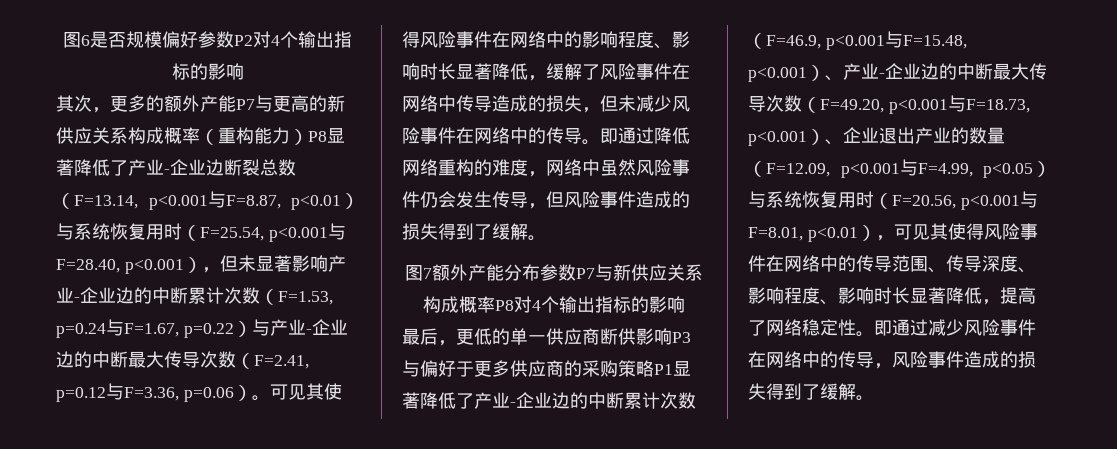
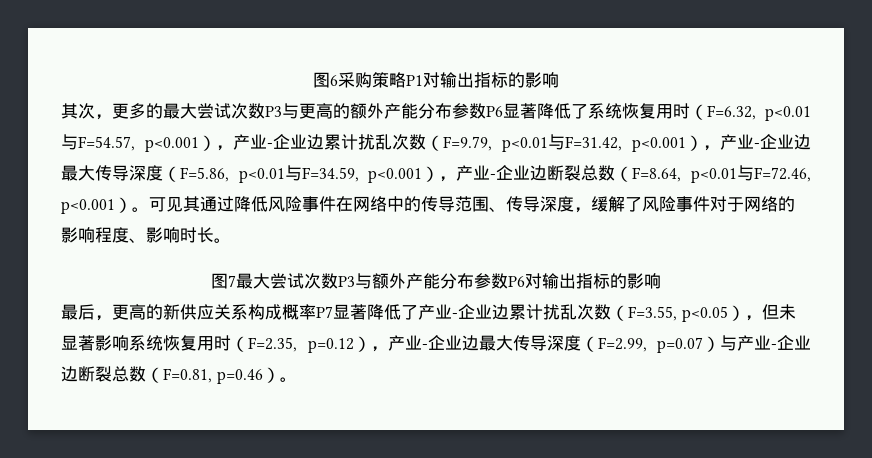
- 图6是否规模偏好参数P2对4个输出指标的影响
+ 图6采购策略P1对输出指标的影响
- 其次，更多的额外产能P7与更高的新供应关系构成概率（重构能力）P8显著降低了产业-企业边断裂总数（F=13.14, p<0.001与F=8.87, p<0.01）与系统恢复用时（F=25.54, p<0.001与F=28.40, p<0.001），但未显著影响产业-企业边的中断累计次数（F=1.53, p=0.24与F=1.67, p=0.22）与产业-企业边的中断最大传导次数（F=2.41, p=0.12与F=3.36, p=0.06）。可见其使得风险事件在网络中的影响程度、影响时长显著降低，缓解了风险事件在网络中传导造成的损失，但未减少风险事件在网络中的传导。即通过降低网络重构的难度，网络中虽然风险事件仍会发生传导，但风险事件造成的损失得到了缓解。
- 图7额外产能分布参数P7与新供应关系构成概率P8对4个输出指标的影响
- 最后，更低的单一供应商断供影响P3与偏好于更多供应商的采购策略P1显著降低了产业-企业边的中断累计次数（F=46.9, p<0.001与F=15.48, p<0.001）、产业-企业边的中断最大传导次数（F=49.20, p<0.001与F=18.73, p<0.001）、企业退出产业的数量（F=12.09, p<0.001与F=4.99, p<0.05）与系统恢复用时（F=20.56, p<0.001与F=8.01, p<0.01），可见其使得风险事件在网络中的传导范围、传导深度、影响程度、影响时长显著降低，提高了网络稳定性。即通过减少风险事件在网络中的传导，风险事件造成的损失得到了缓解。
+ 其次，更多的最大尝试次数P3与更高的额外产能分布参数P6显著降低了系统恢复用时（F=6.32, p<0.01与F=54.57, p<0.001），产业-企业边累计扰乱次数（F=9.79, p<0.01与F=31.42, p<0.001），产业-企业边最大传导深度（F=5.86, p<0.01与F=34.59, p<0.001），产业-企业边断裂总数（F=8.64, p<0.01与F=72.46, p<0.001）。可见其通过降低风险事件在网络中的传导范围、传导深度，缓解了风险事件对于网络的影响程度、影响时长。
+ 图7最大尝试次数P3与额外产能分布参数P6对输出指标的影响
+ 最后，更高的新供应关系构成概率P7显著降低了产业-企业边累计扰乱次数（F=3.55, p<0.05），但未显著影响系统恢复用时（F=2.35, p=0.12），产业-企业边最大传导深度（F=2.99, p=0.07）与产业-企业边断裂总数（F=0.81, p=0.46）。

